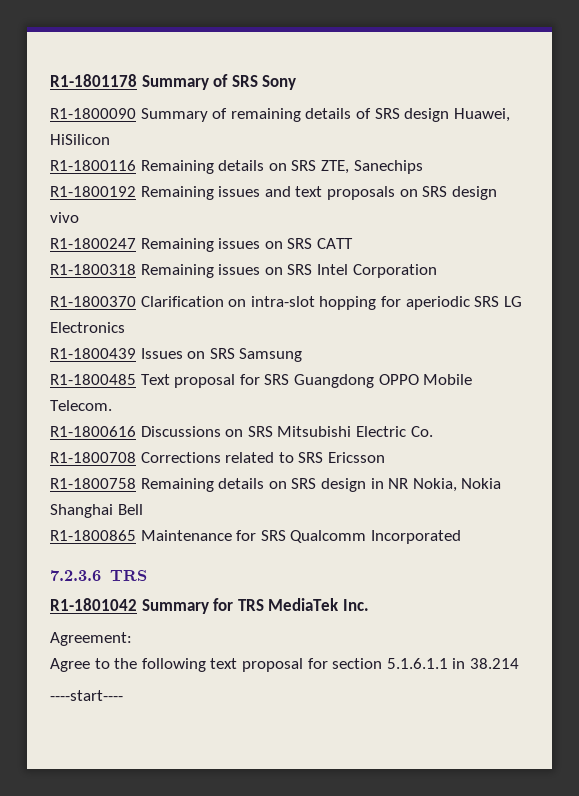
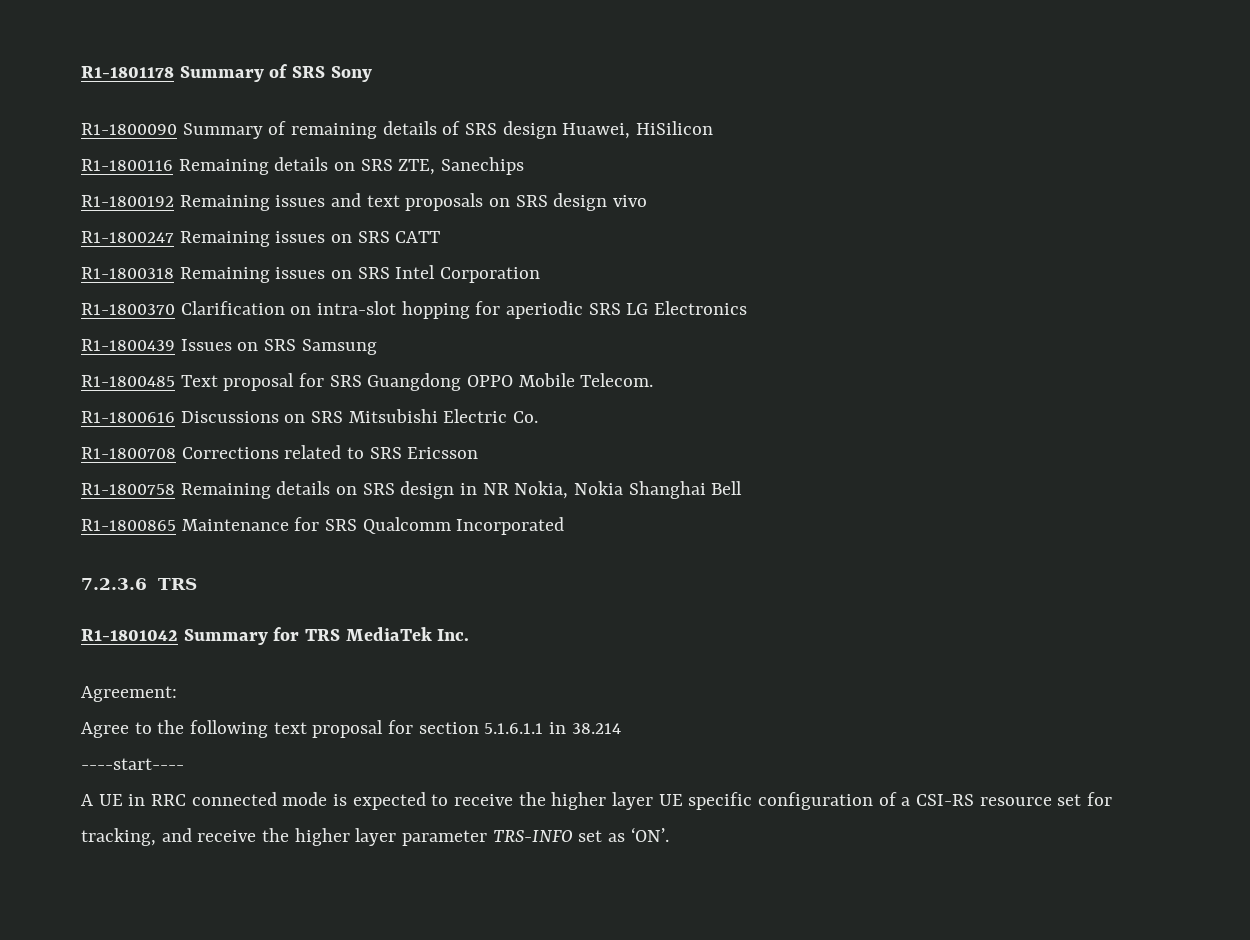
+ A UE in RRC connected mode is expected to receive the higher layer UE specific configuration of a CSI-RS resource set for tracking, and receive the higher layer parameter TRS-INFO set as ‘ON’.

